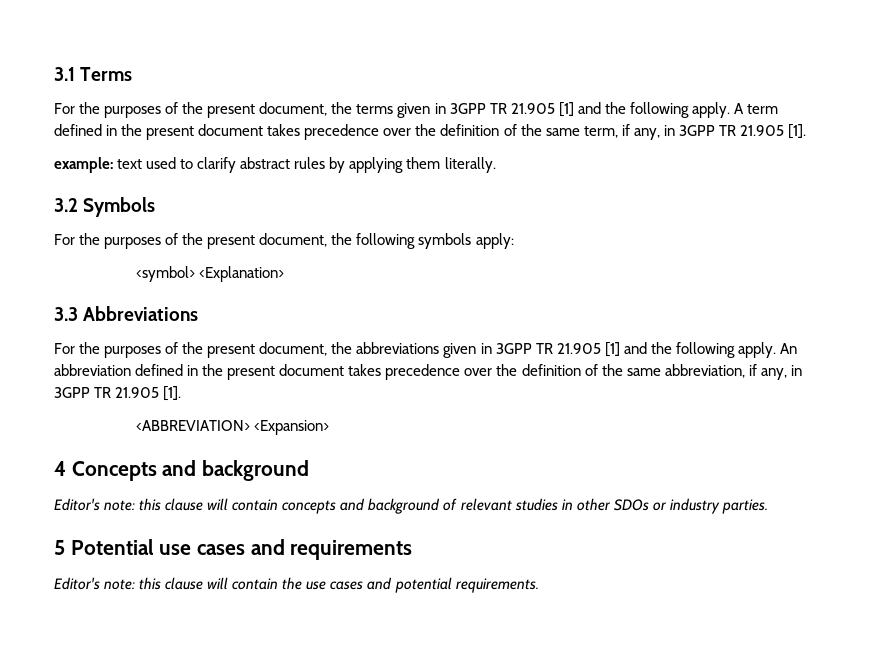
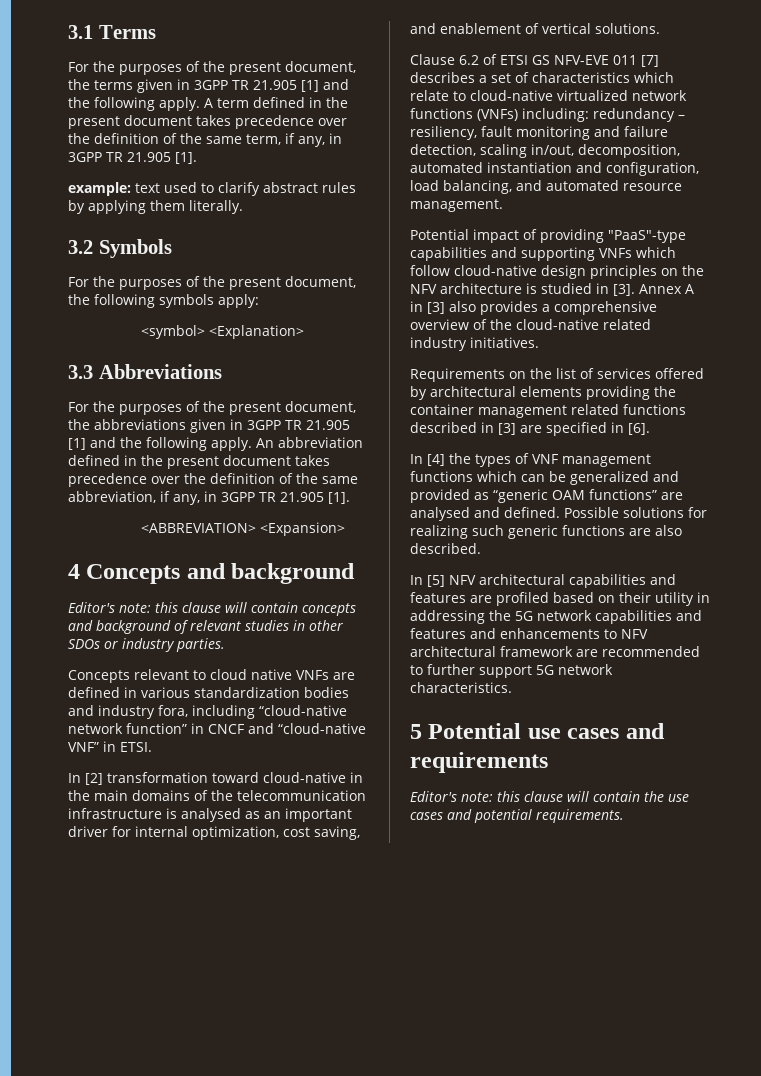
+ Concepts relevant to cloud native VNFs are defined in various standardization bodies and industry fora, including “cloud-native network function” in CNCF and “cloud-native VNF” in ETSI.
+ In [2] transformation toward cloud-native in the main domains of the telecommunication infrastructure is analysed as an important driver for internal optimization, cost saving, and enablement of vertical solutions.
+ Clause 6.2 of ETSI GS NFV-EVE 011 [7] describes a set of characteristics which relate to cloud-native virtualized network functions (VNFs) including: redundancy – resiliency, fault monitoring and failure detection, scaling in/out, decomposition, automated instantiation and configuration, load balancing, and automated resource management.
+ Potential impact of providing "PaaS"-type capabilities and supporting VNFs which follow cloud-native design principles on the NFV architecture is studied in [3]. Annex A in [3] also provides a comprehensive overview of the cloud-native related industry initiatives.
+ Requirements on the list of services offered by architectural elements providing the container management related functions described in [3] are specified in [6].
+ In [4] the types of VNF management functions which can be generalized and provided as “generic OAM functions” are analysed and defined. Possible solutions for realizing such generic functions are also described.
+ In [5] NFV architectural capabilities and features are profiled based on their utility in addressing the 5G network capabilities and features and enhancements to NFV architectural framework are recommended to further support 5G network characteristics.

